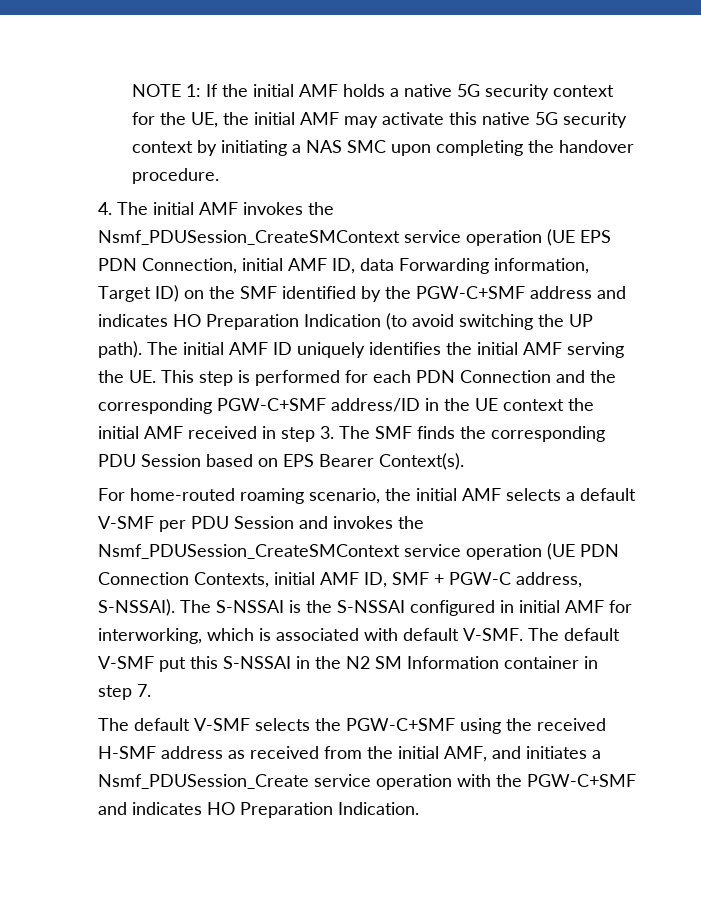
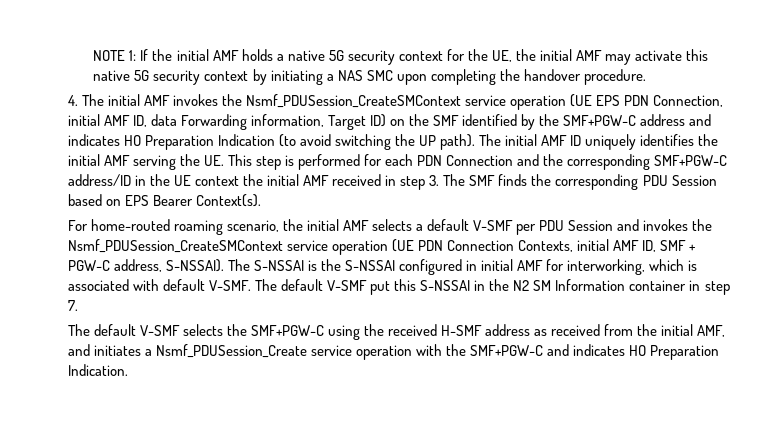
- 4. The initial AMF invokes the Nsmf_PDUSession_CreateSMContext service operation (UE EPS PDN Connection, initial AMF ID, data Forwarding information, Target ID) on the SMF identified by the PGW-C+SMF address and indicates HO Preparation Indication (to avoid switching the UP path).
+ 4. The initial AMF invokes the Nsmf_PDUSession_CreateSMContext service operation (UE EPS PDN Connection, initial AMF ID, data Forwarding information, Target ID) on the SMF identified by the SMF+PGW-C address and indicates HO Preparation Indication (to avoid switching the UP path).
- The initial AMF ID uniquely identifies the initial AMF serving the UE. This step is performed for each PDN Connection and the corresponding PGW-C+SMF address/ID in the UE context the initial AMF received in step 3. The SMF finds the corresponding PDU Session based on EPS Bearer Context(s).
+ The initial AMF ID uniquely identifies the initial AMF serving the UE. This step is performed for each PDN Connection and the corresponding SMF+PGW-C address/ID in the UE context the initial AMF received in step 3. The SMF finds the corresponding PDU Session based on EPS Bearer Context(s).
- The default V-SMF selects the PGW-C+SMF using the received H-SMF address as received from the initial AMF, and initiates a Nsmf_PDUSession_Create service operation with the PGW-C+SMF and indicates HO Preparation Indication.
+ The default V-SMF selects the SMF+PGW-C using the received H-SMF address as received from the initial AMF, and initiates a Nsmf_PDUSession_Create service operation with the SMF+PGW-C and indicates HO Preparation Indication.

